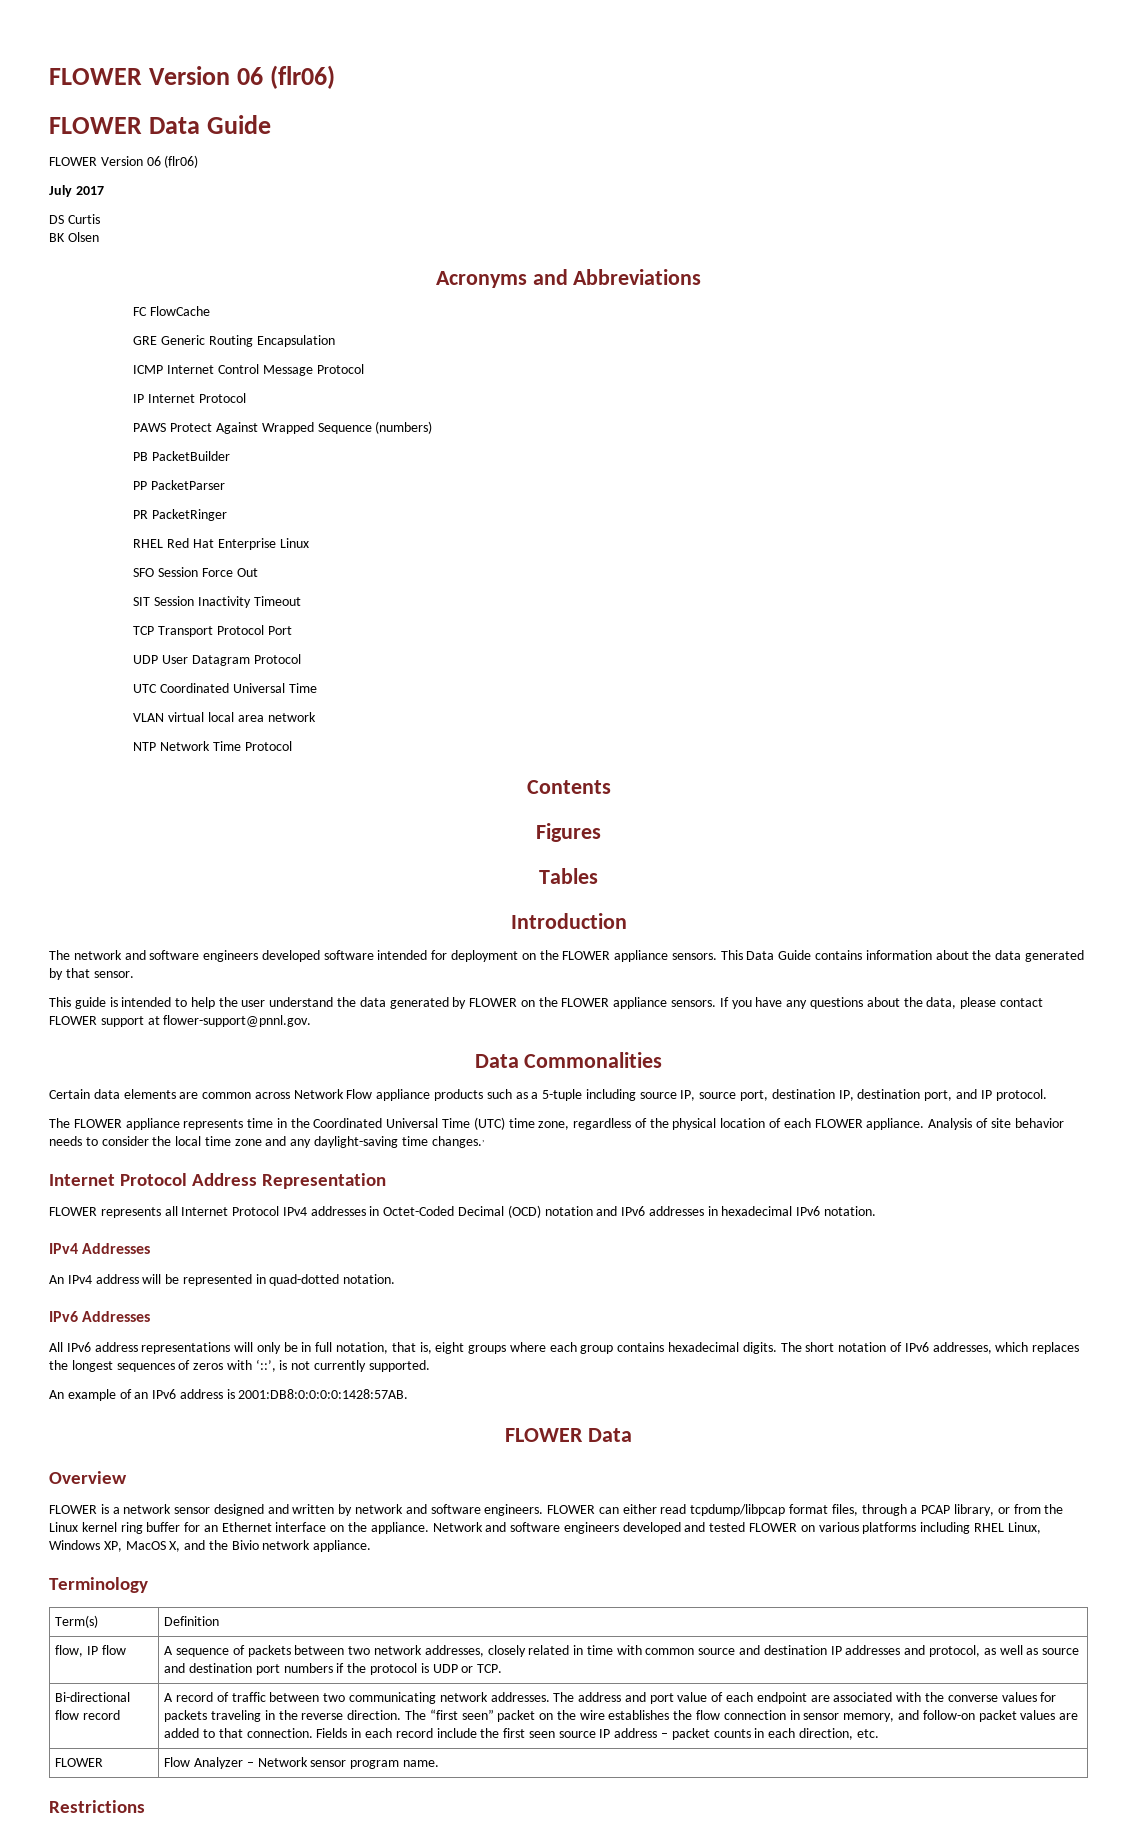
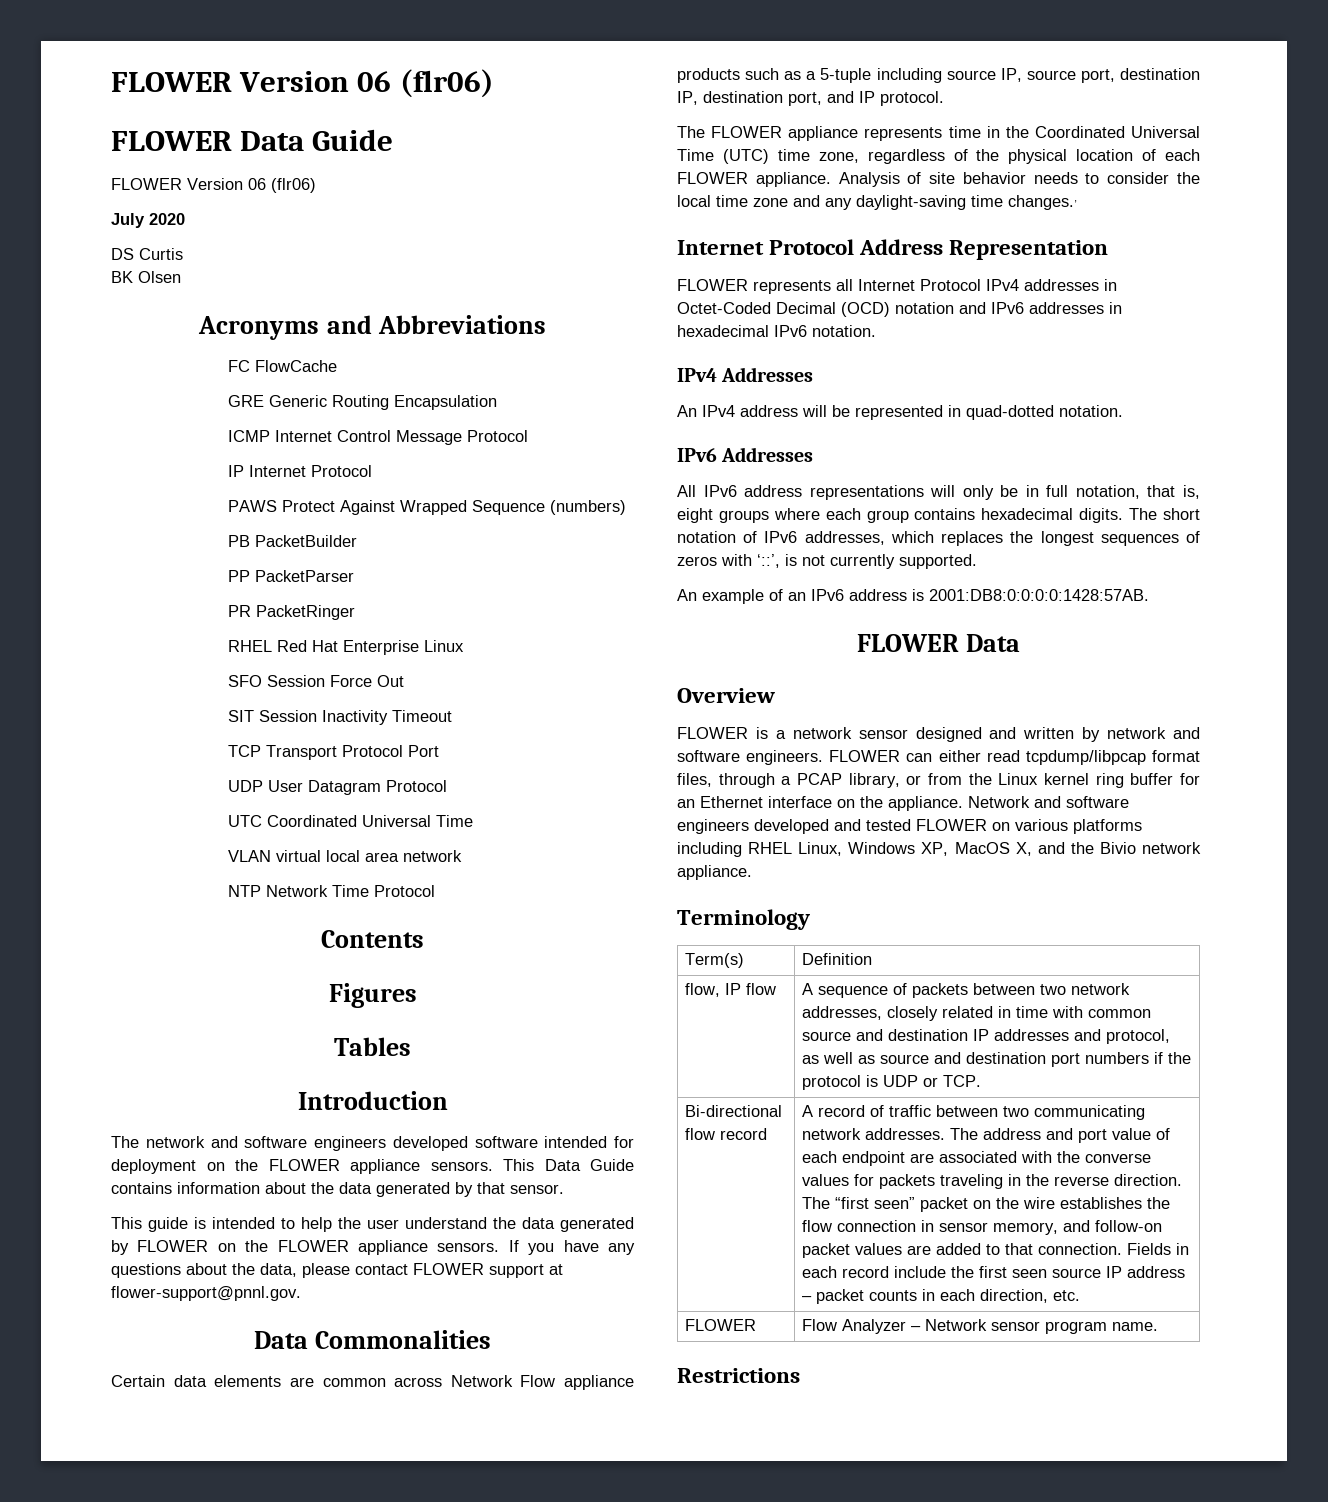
- July 2017
+ July 2020

